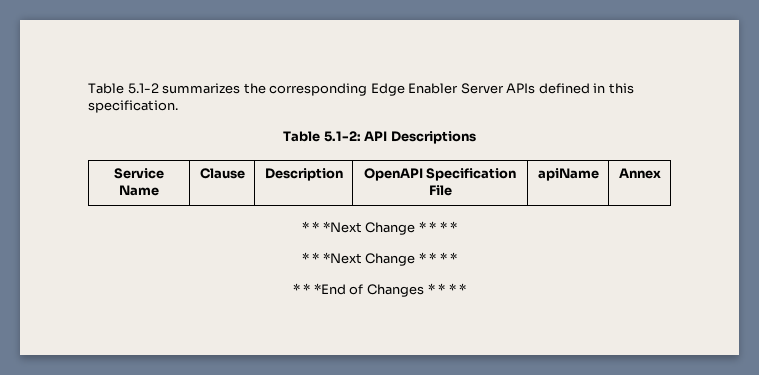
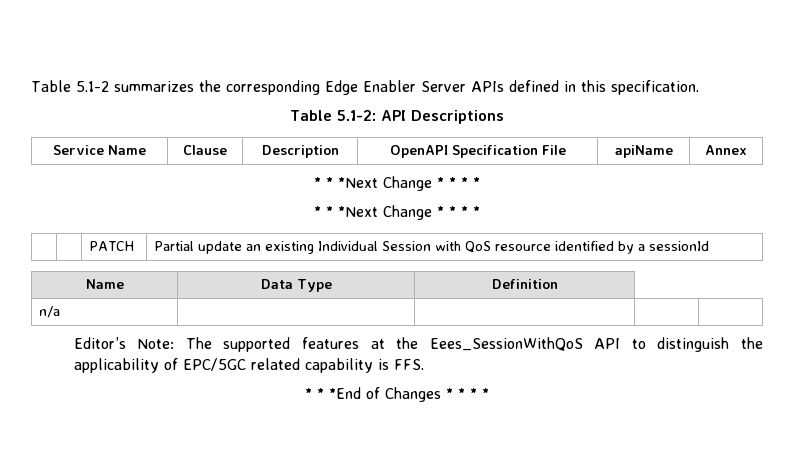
+ | | PATCH | Partial update an existing Individual Session with QoS resource identified by a sessionId
+ Name | Data Type | Definition
+ n/a | | | |
+ Editor’s Note: The supported features at the Eees_SessionWithQoS API to distinguish the applicability of EPC/5GC related capability is FFS.

